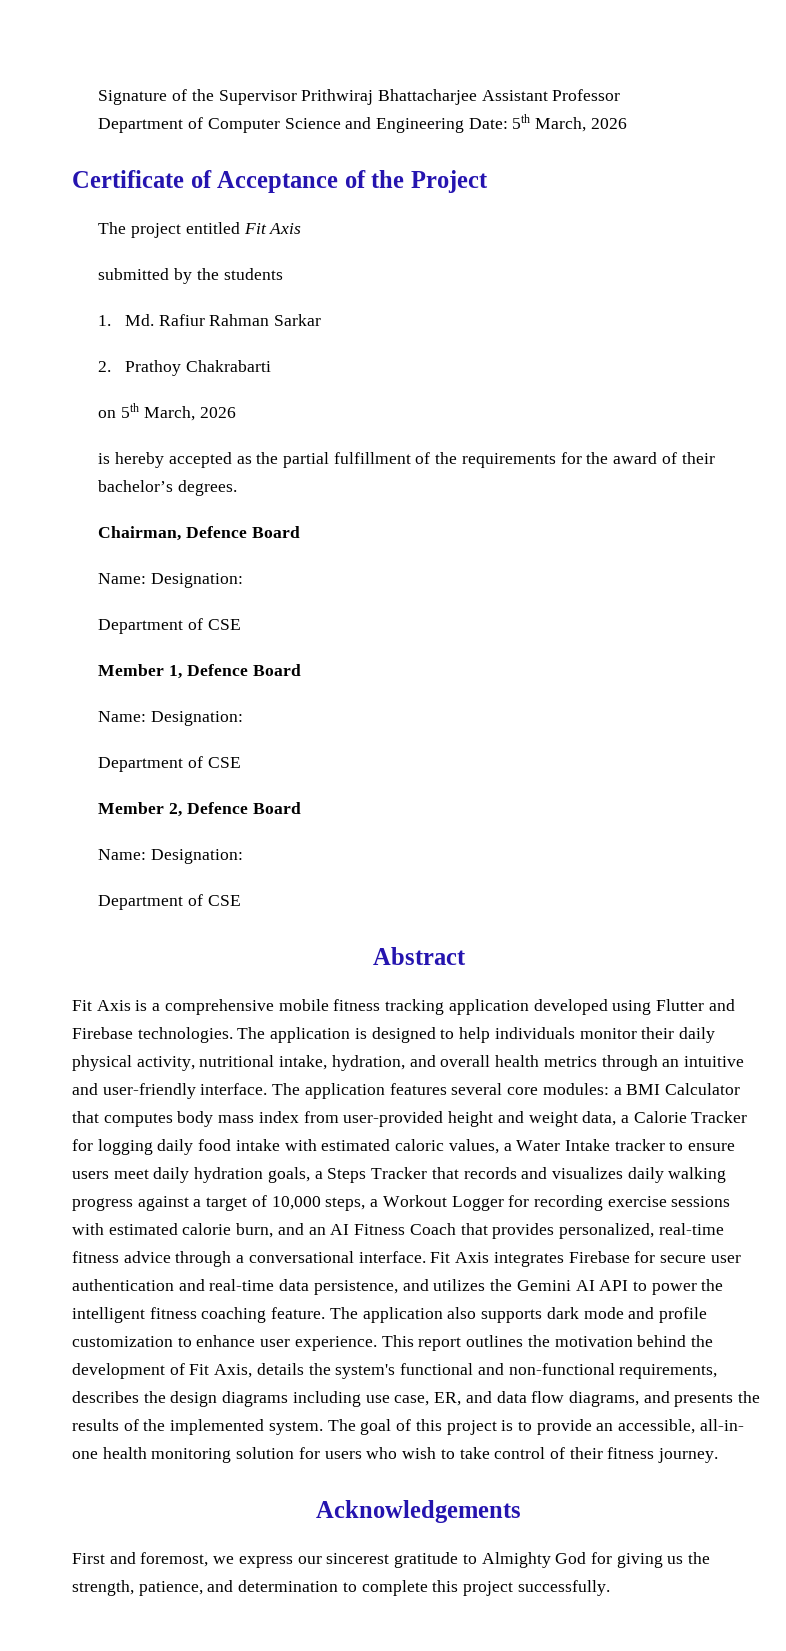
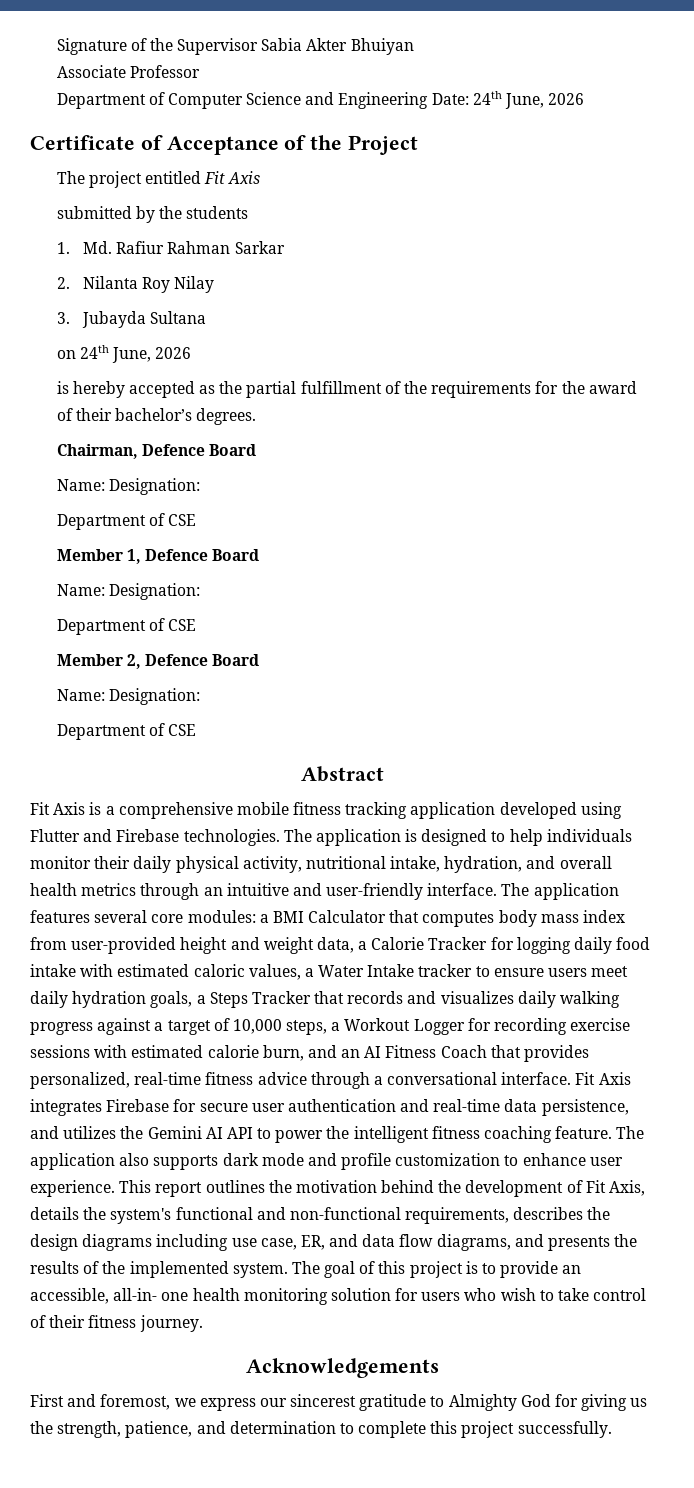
- Signature of the Supervisor Prithwiraj Bhattacharjee Assistant Professor
+ Signature of the Supervisor Sabia Akter Bhuiyan
+ Associate Professor
- Department of Computer Science and Engineering Date: 5th March, 2026
+ Department of Computer Science and Engineering Date: 24th June, 2026
- 2. Prathoy Chakrabarti
+ 2. Nilanta Roy Nilay
+ 3. Jubayda Sultana
- on 5th March, 2026
+ on 24th June, 2026

